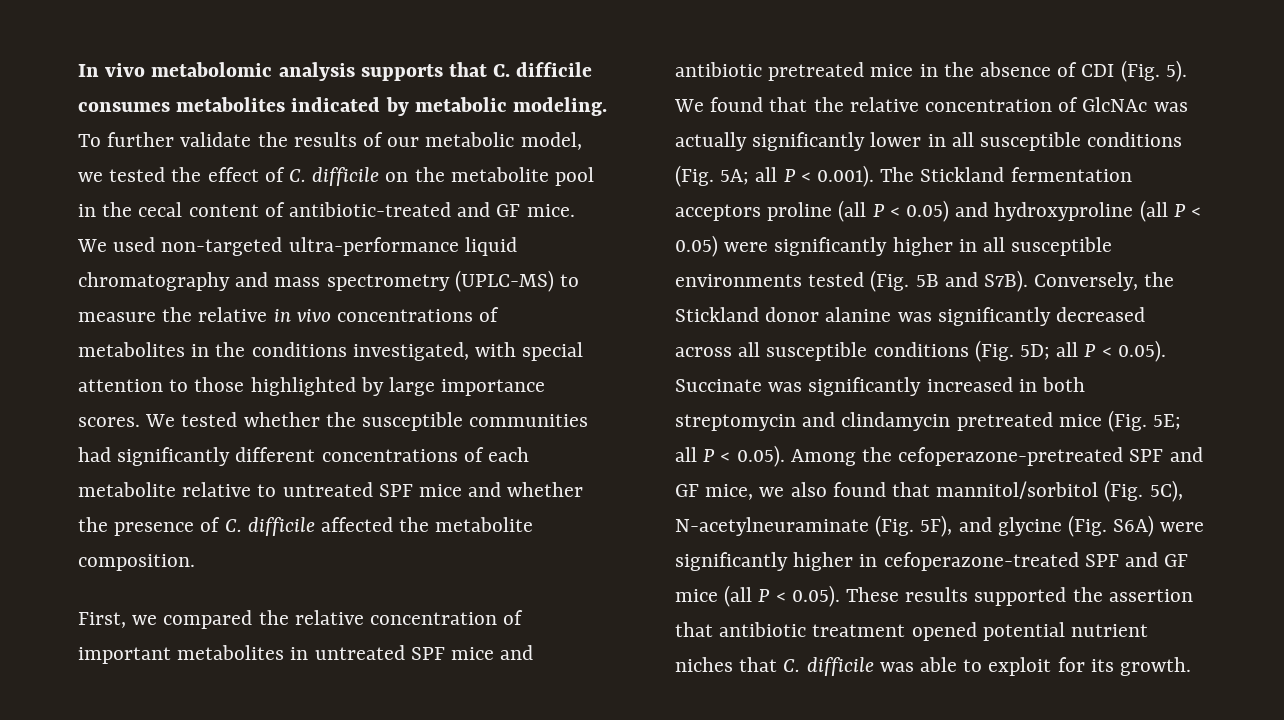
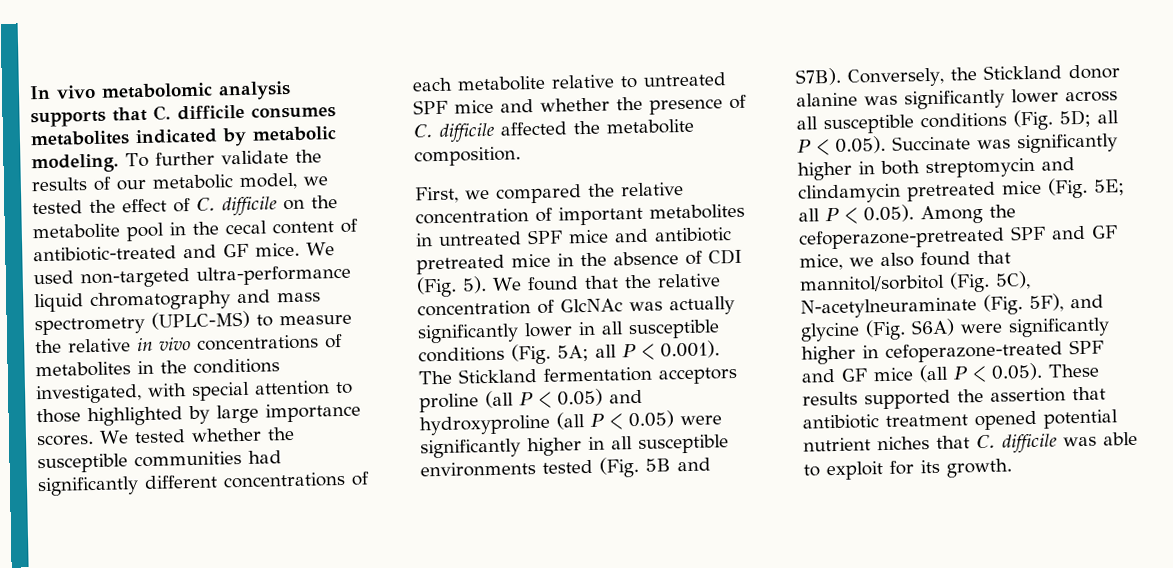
- Conversely, the Stickland donor alanine was significantly decreased across all susceptible conditions (Fig. 5D;
+ Conversely, the Stickland donor alanine was significantly lower across all susceptible conditions (Fig. 5D;
- all P < 0.05). Succinate was significantly increased in both streptomycin and clindamycin pretreated mice (Fig. 5E;
+ all P < 0.05). Succinate was significantly higher in both streptomycin and clindamycin pretreated mice (Fig. 5E;

